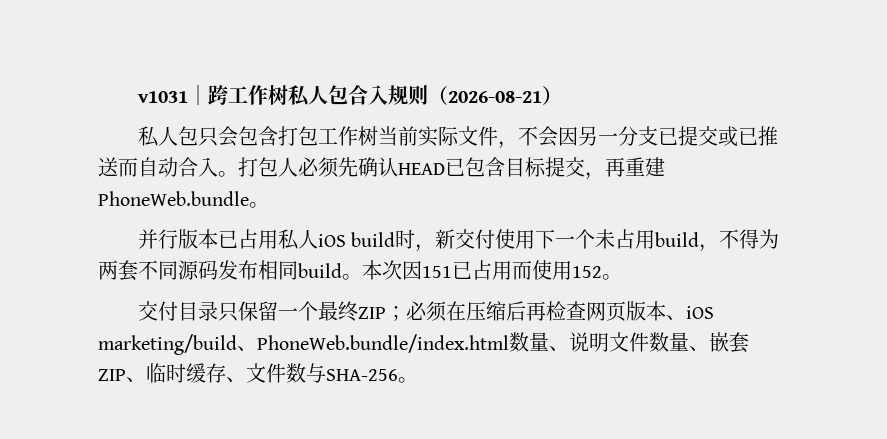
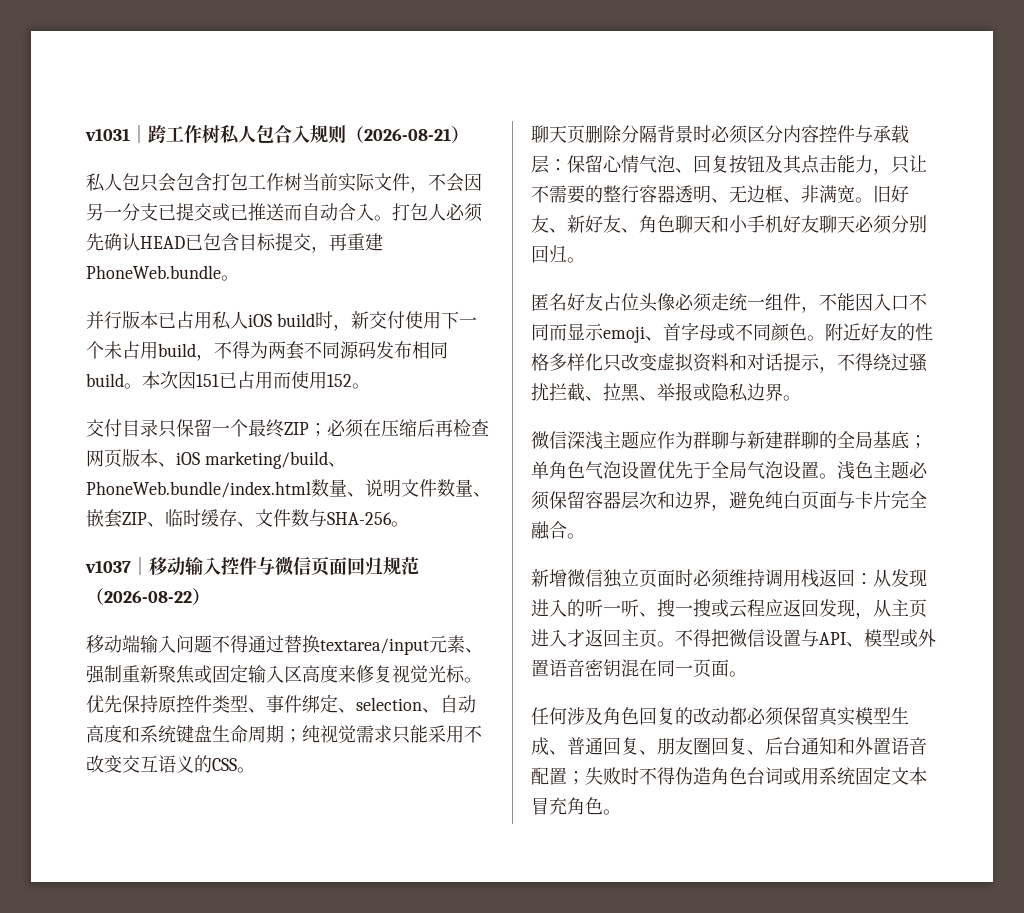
+ v1037｜移动输入控件与微信页面回归规范（2026-08-22）
+ 移动端输入问题不得通过替换textarea/input元素、强制重新聚焦或固定输入区高度来修复视觉光标。优先保持原控件类型、事件绑定、selection、自动高度和系统键盘生命周期；纯视觉需求只能采用不改变交互语义的CSS。
+ 聊天页删除分隔背景时必须区分内容控件与承载层：保留心情气泡、回复按钮及其点击能力，只让不需要的整行容器透明、无边框、非满宽。旧好友、新好友、角色聊天和小手机好友聊天必须分别回归。
+ 匿名好友占位头像必须走统一组件，不能因入口不同而显示emoji、首字母或不同颜色。附近好友的性格多样化只改变虚拟资料和对话提示，不得绕过骚扰拦截、拉黑、举报或隐私边界。
+ 微信深浅主题应作为群聊与新建群聊的全局基底；单角色气泡设置优先于全局气泡设置。浅色主题必须保留容器层次和边界，避免纯白页面与卡片完全融合。
+ 新增微信独立页面时必须维持调用栈返回：从发现进入的听一听、搜一搜或云程应返回发现，从主页进入才返回主页。不得把微信设置与API、模型或外置语音密钥混在同一页面。
+ 任何涉及角色回复的改动都必须保留真实模型生成、普通回复、朋友圈回复、后台通知和外置语音配置；失败时不得伪造角色台词或用系统固定文本冒充角色。

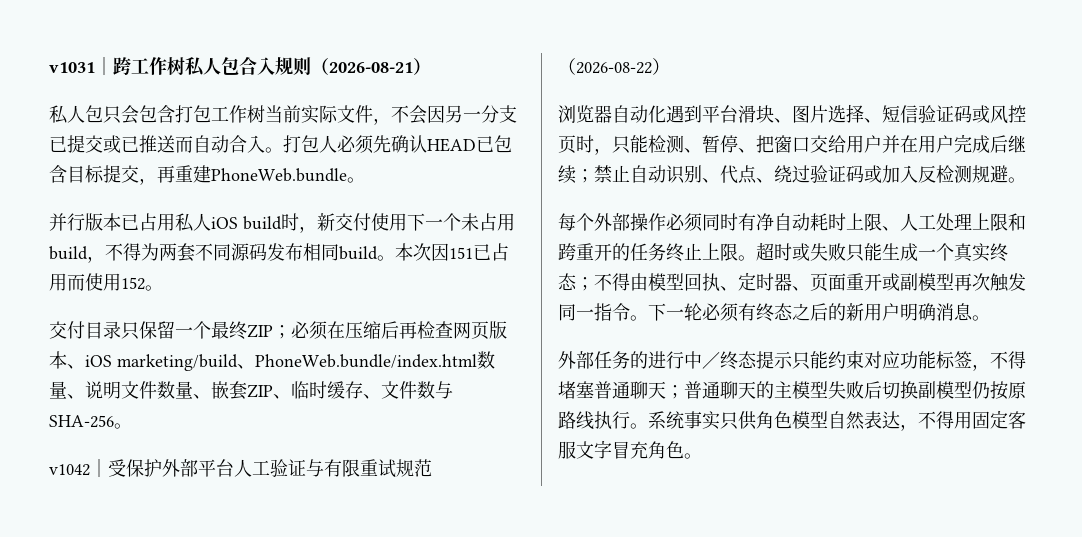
- v1037｜移动输入控件与微信页面回归规范（2026-08-22）
- 移动端输入问题不得通过替换textarea/input元素、强制重新聚焦或固定输入区高度来修复视觉光标。优先保持原控件类型、事件绑定、selection、自动高度和系统键盘生命周期；纯视觉需求只能采用不改变交互语义的CSS。
- 聊天页删除分隔背景时必须区分内容控件与承载层：保留心情气泡、回复按钮及其点击能力，只让不需要的整行容器透明、无边框、非满宽。旧好友、新好友、角色聊天和小手机好友聊天必须分别回归。
- 匿名好友占位头像必须走统一组件，不能因入口不同而显示emoji、首字母或不同颜色。附近好友的性格多样化只改变虚拟资料和对话提示，不得绕过骚扰拦截、拉黑、举报或隐私边界。
- 微信深浅主题应作为群聊与新建群聊的全局基底；单角色气泡设置优先于全局气泡设置。浅色主题必须保留容器层次和边界，避免纯白页面与卡片完全融合。
- 新增微信独立页面时必须维持调用栈返回：从发现进入的听一听、搜一搜或云程应返回发现，从主页进入才返回主页。不得把微信设置与API、模型或外置语音密钥混在同一页面。
- 任何涉及角色回复的改动都必须保留真实模型生成、普通回复、朋友圈回复、后台通知和外置语音配置；失败时不得伪造角色台词或用系统固定文本冒充角色。
+ v1042｜受保护外部平台人工验证与有限重试规范（2026-08-22）
+ 浏览器自动化遇到平台滑块、图片选择、短信验证码或风控页时，只能检测、暂停、把窗口交给用户并在用户完成后继续；禁止自动识别、代点、绕过验证码或加入反检测规避。
+ 每个外部操作必须同时有净自动耗时上限、人工处理上限和跨重开的任务终止上限。超时或失败只能生成一个真实终态；不得由模型回执、定时器、页面重开或副模型再次触发同一指令。下一轮必须有终态之后的新用户明确消息。
+ 外部任务的进行中／终态提示只能约束对应功能标签，不得堵塞普通聊天；普通聊天的主模型失败后切换副模型仍按原路线执行。系统事实只供角色模型自然表达，不得用固定客服文字冒充角色。

